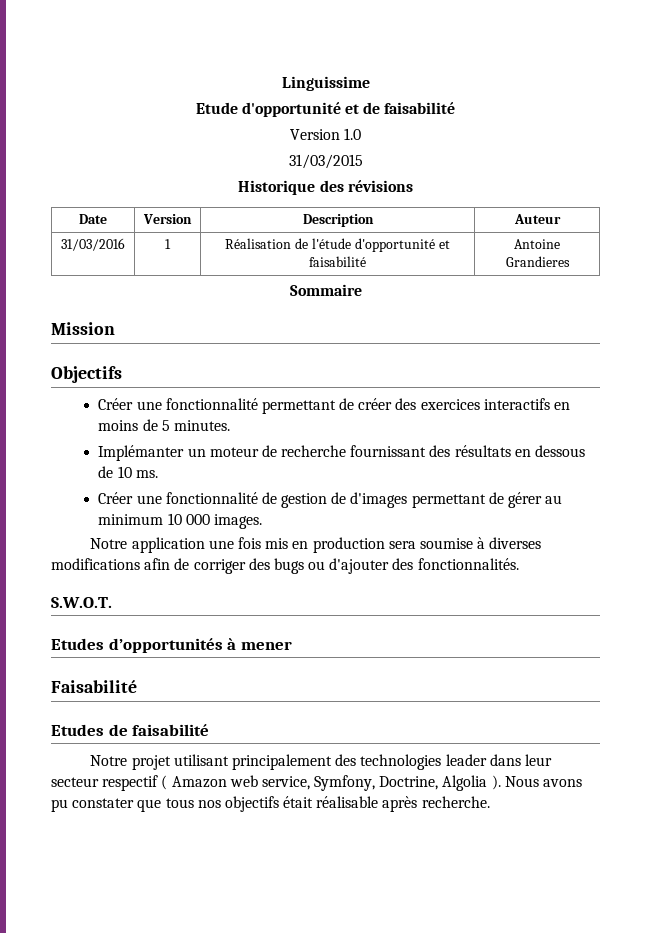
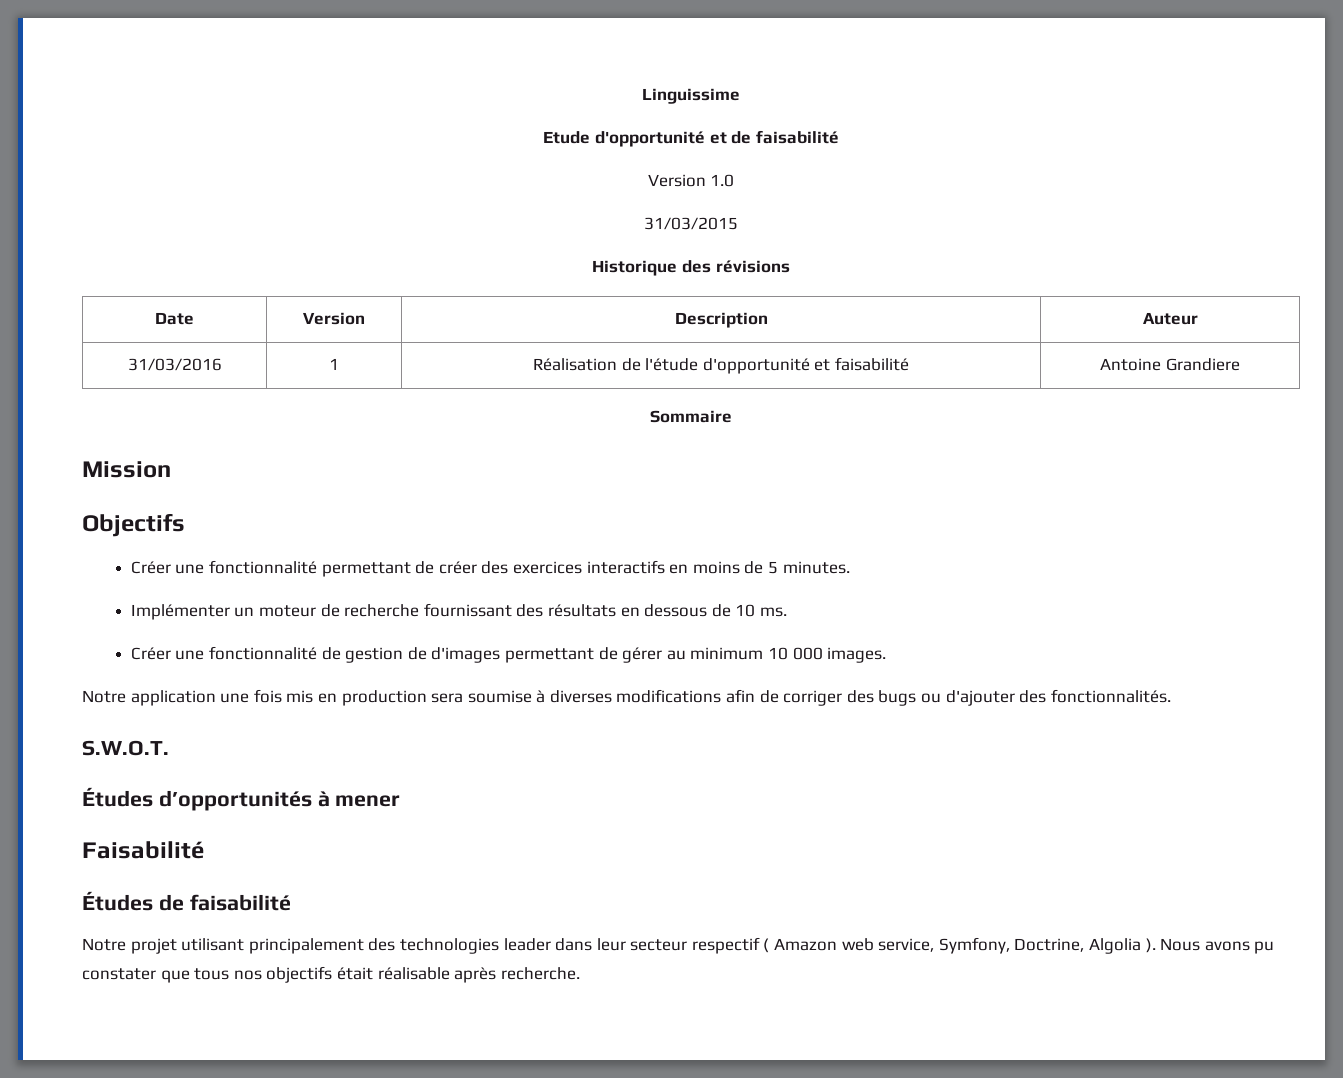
- 31/03/2016 | 1 | Réalisation de l'étude d'opportunité et faisabilité | Antoine Grandieres
+ 31/03/2016 | 1 | Réalisation de l'étude d'opportunité et faisabilité | Antoine Grandiere
- Implémanter un moteur de recherche fournissant des résultats en dessous de 10 ms.
+ Implémenter un moteur de recherche fournissant des résultats en dessous de 10 ms.
- Etudes d’opportunités à mener
+ Études d’opportunités à mener
- Etudes de faisabilité
+ Études de faisabilité

